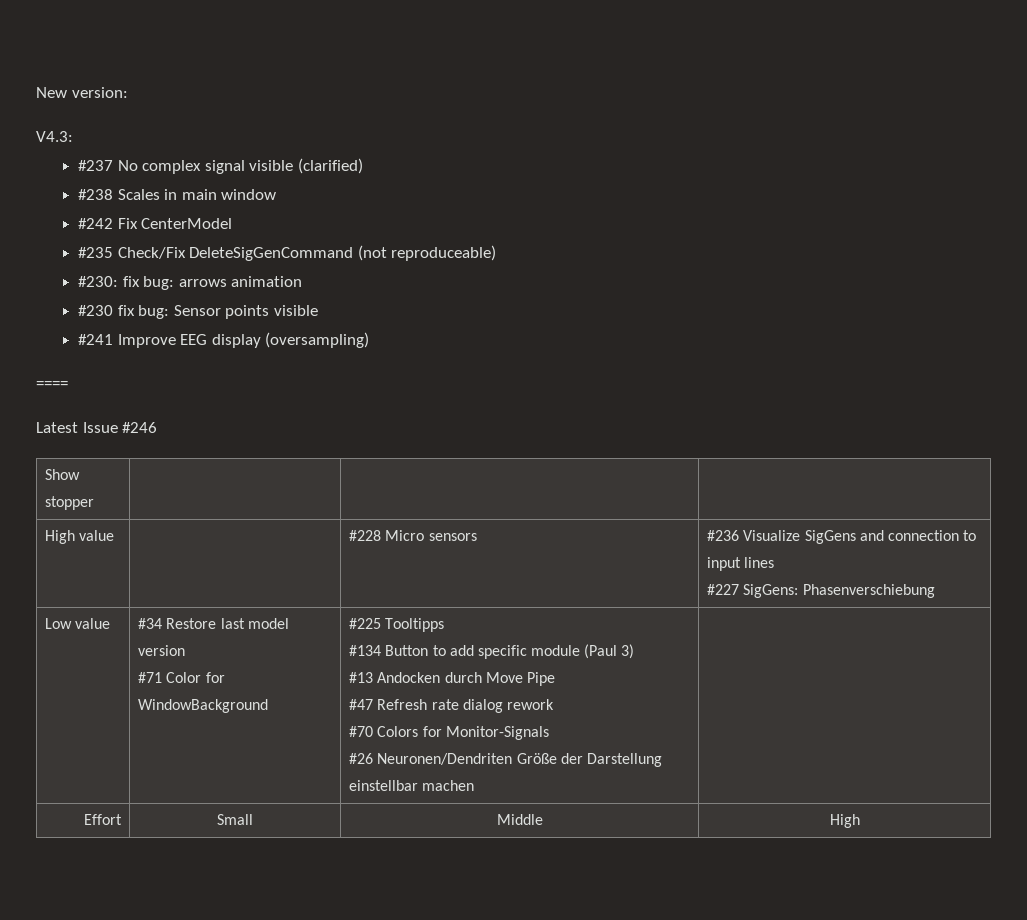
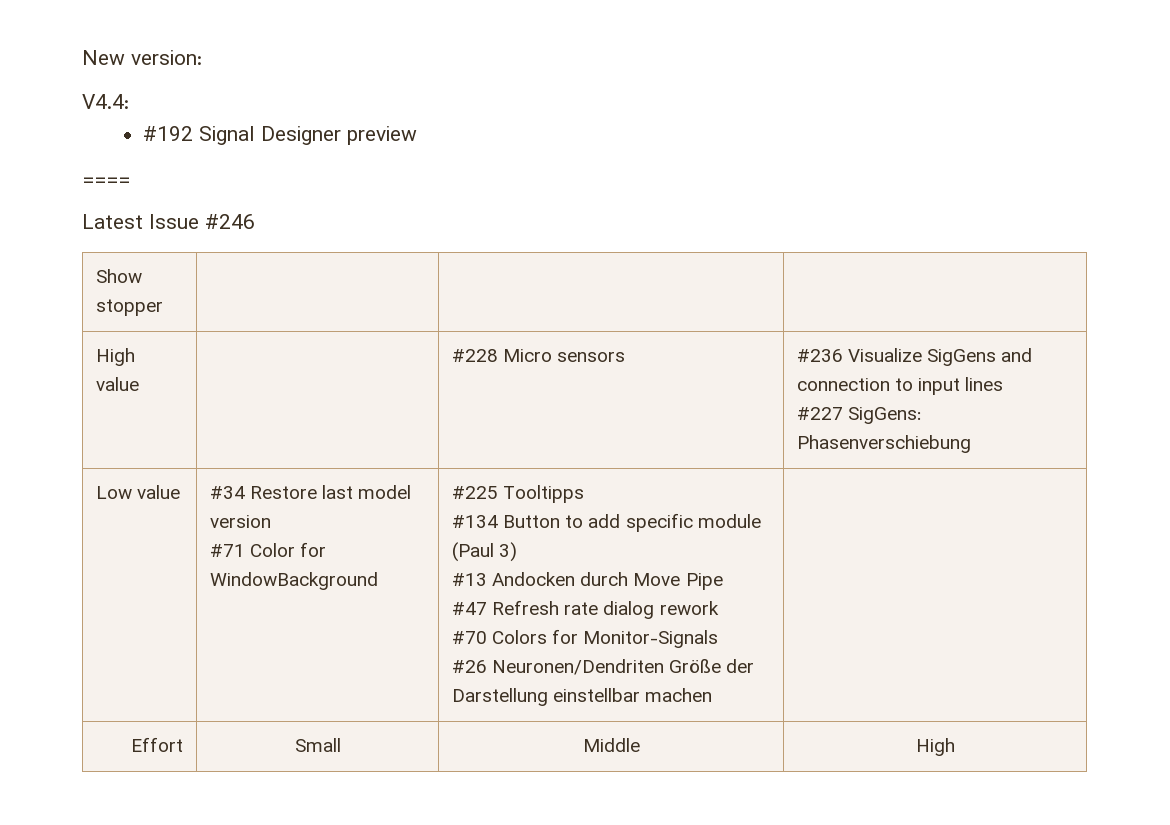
- V4.3:
- #237 No complex signal visible (clarified)
- #238 Scales in main window
- #242 Fix CenterModel
- #235 Check/Fix DeleteSigGenCommand (not reproduceable)
- #230: fix bug: arrows animation
- #230 fix bug: Sensor points visible
- #241 Improve EEG display (oversampling)
+ V4.4:
+ #192 Signal Designer preview

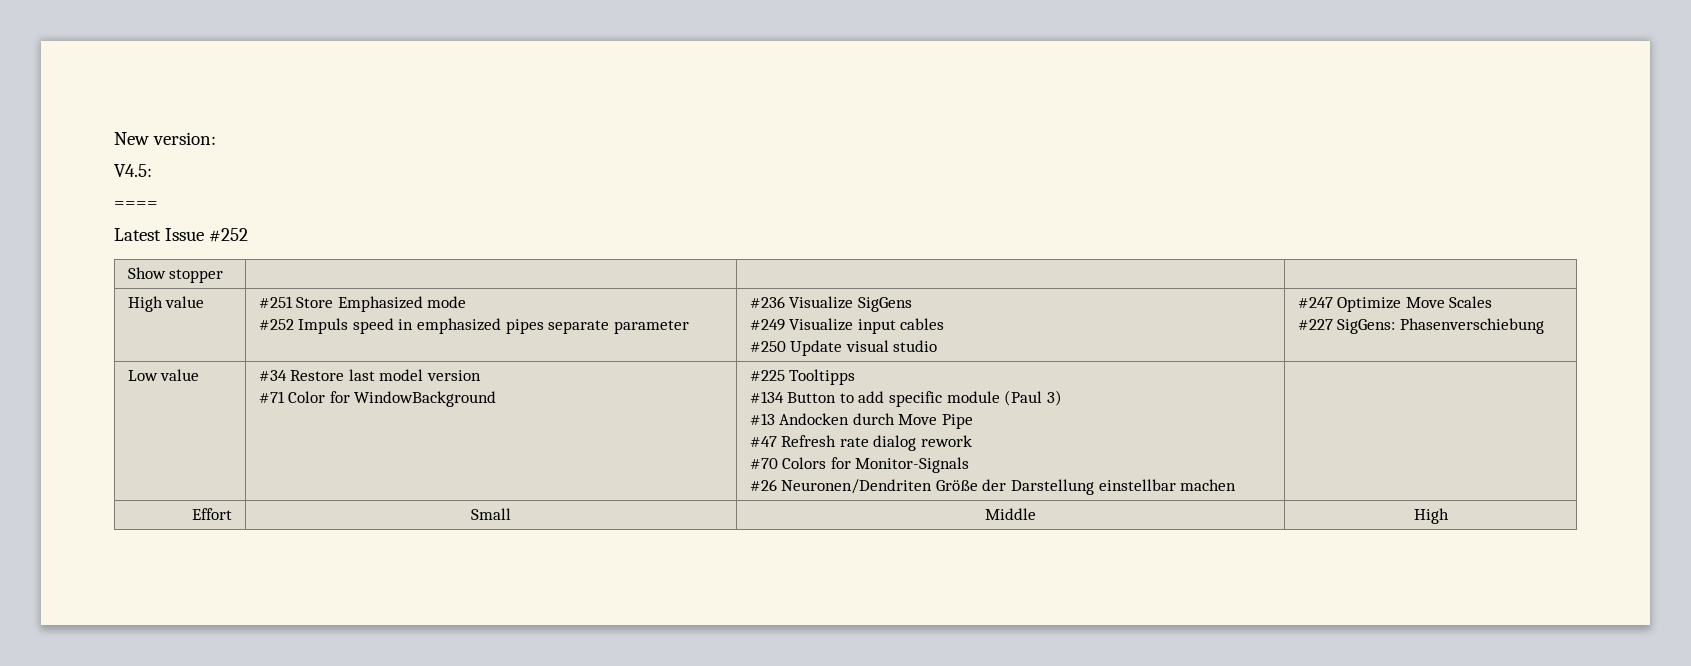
- V4.4:
- #192 Signal Designer preview
+ V4.5:
- Latest Issue #246
+ Latest Issue #252
- High value | | #228 Micro sensors | #236 Visualize SigGens and connection to input lines
+ High value | #251 Store Emphasized mode
+ #252 Impuls speed in emphasized pipes separate parameter | #236 Visualize SigGens
+ #249 Visualize input cables
+ #250 Update visual studio | #247 Optimize Move Scales

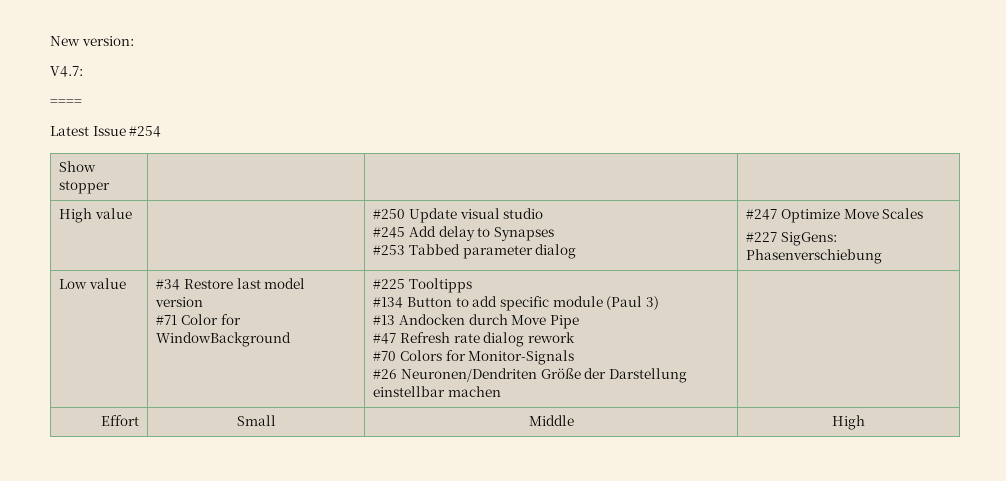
- V4.5:
+ V4.7:
- Latest Issue #252
+ Latest Issue #254
- High value | #251 Store Emphasized mode
- #252 Impuls speed in emphasized pipes separate parameter | #236 Visualize SigGens
- #249 Visualize input cables
- #250 Update visual studio | #247 Optimize Move Scales
+ High value | | #250 Update visual studio
+ #245 Add delay to Synapses
+ #253 Tabbed parameter dialog | #247 Optimize Move Scales

